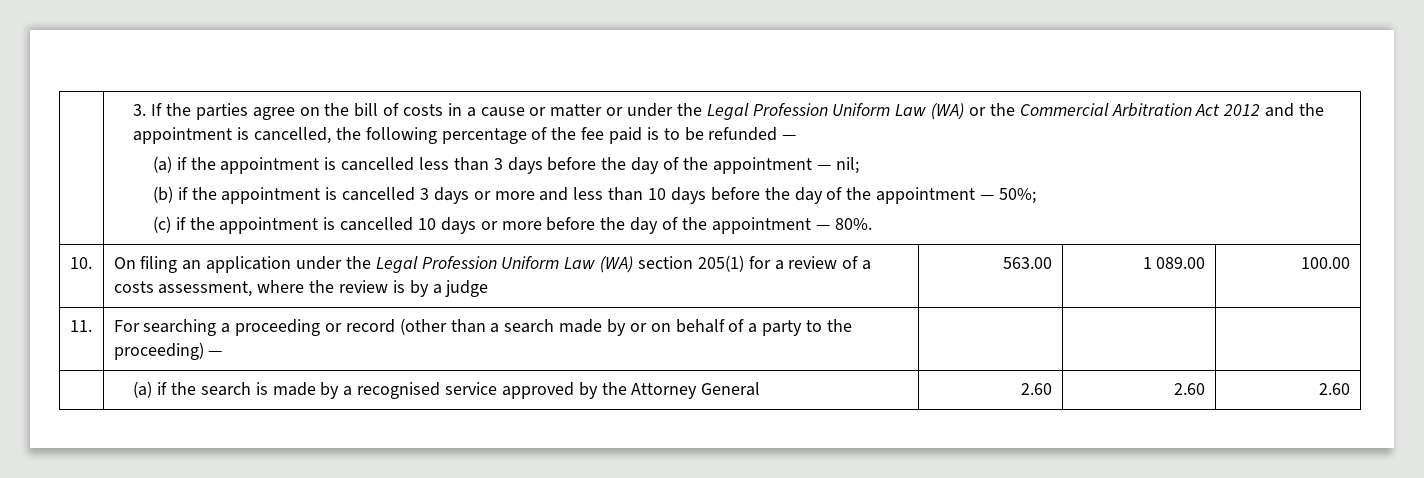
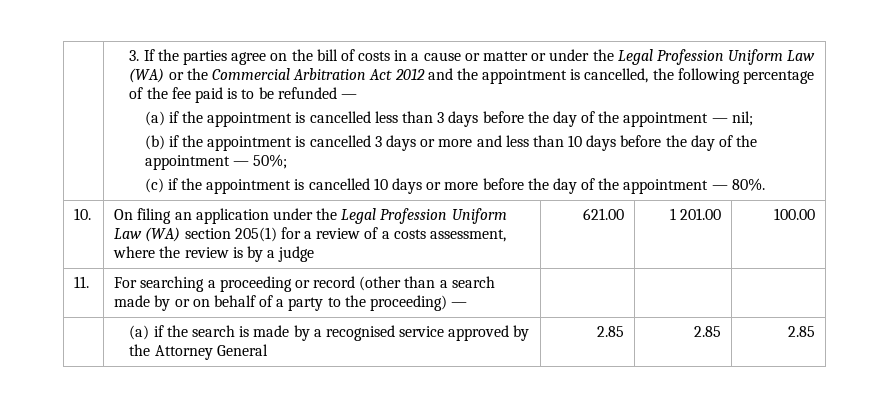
- 10. | On filing an application under the Legal Profession Uniform Law (WA) section 205(1) for a review of a costs assessment, where the review is by a judge | 563.00 | 1 089.00 | 100.00
+ 10. | On filing an application under the Legal Profession Uniform Law (WA) section 205(1) for a review of a costs assessment, where the review is by a judge | 621.00 | 1 201.00 | 100.00
- | (a) if the search is made by a recognised service approved by the Attorney General | 2.60 | 2.60 | 2.60
+ | (a) if the search is made by a recognised service approved by the Attorney General | 2.85 | 2.85 | 2.85

